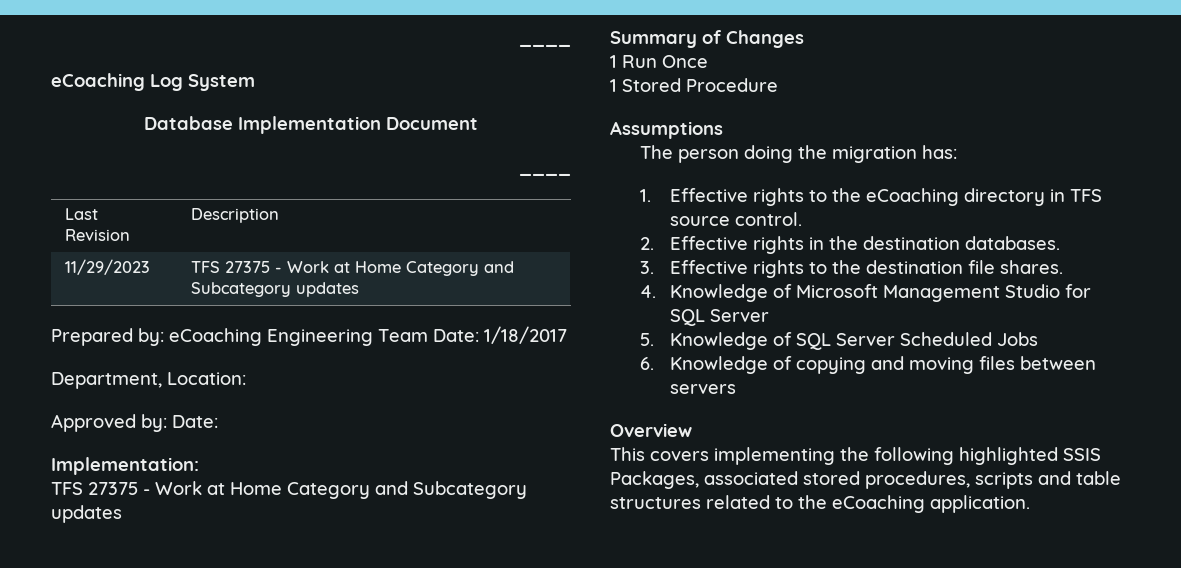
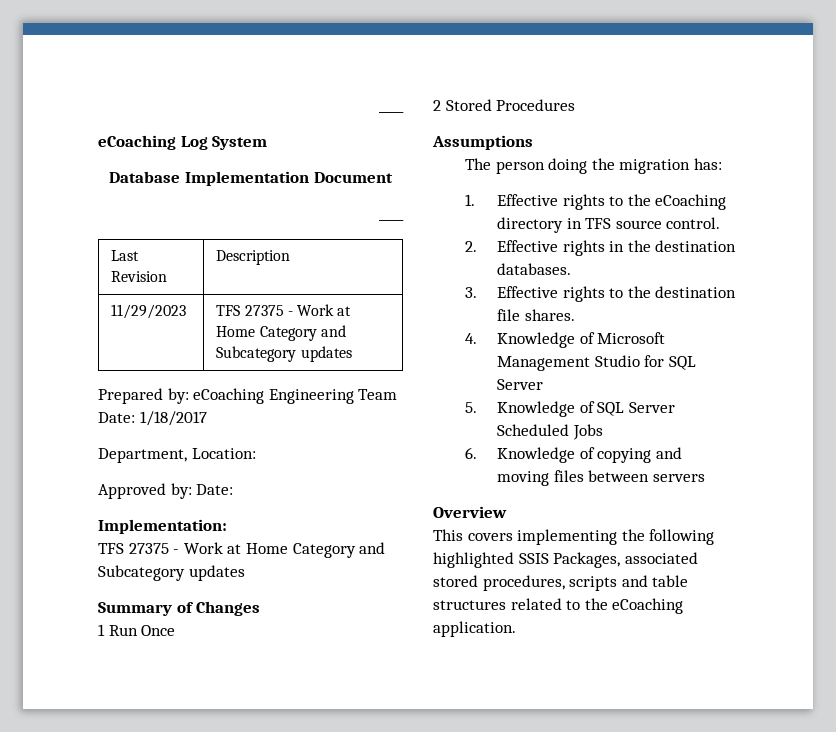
- 1 Stored Procedure
+ 2 Stored Procedures

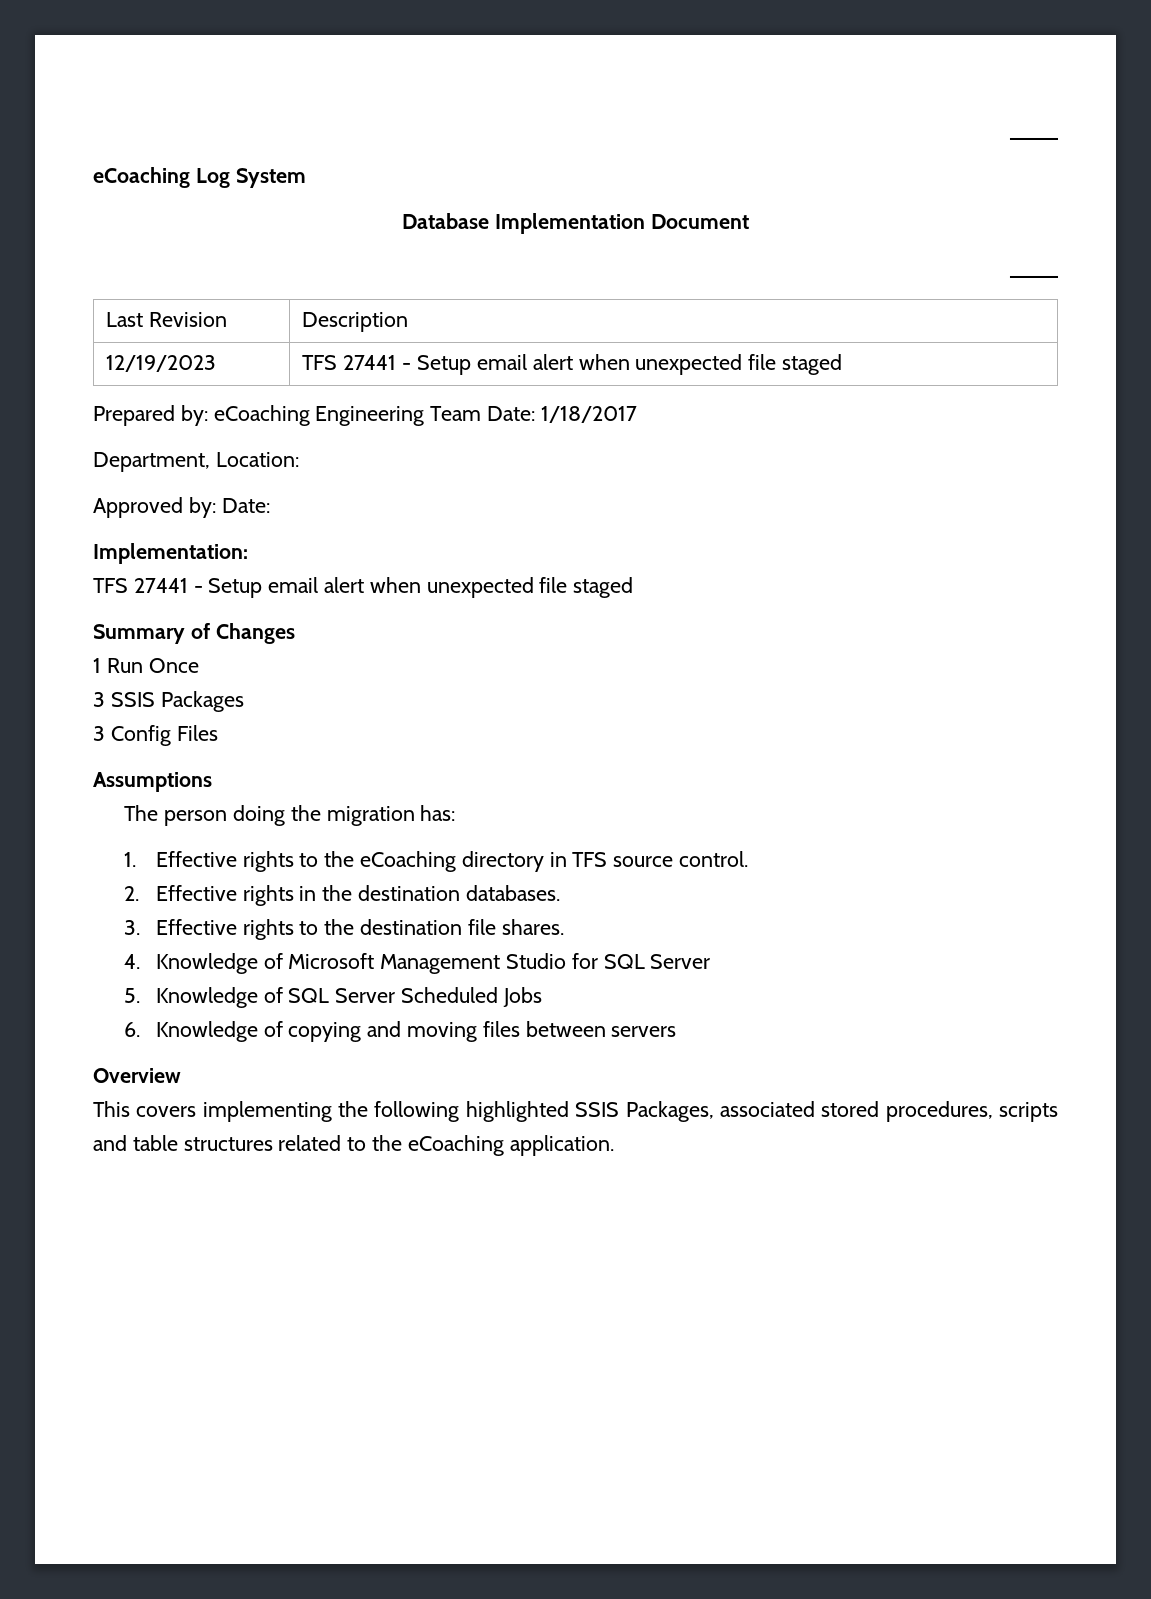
- 11/29/2023 | TFS 27375 - Work at Home Category and Subcategory updates
+ 12/19/2023 | TFS 27441 - Setup email alert when unexpected file staged
  Implementation:
- TFS 27375 - Work at Home Category and Subcategory updates
+ TFS 27441 - Setup email alert when unexpected file staged
- 2 Stored Procedures
+ 3 SSIS Packages
+ 3 Config Files

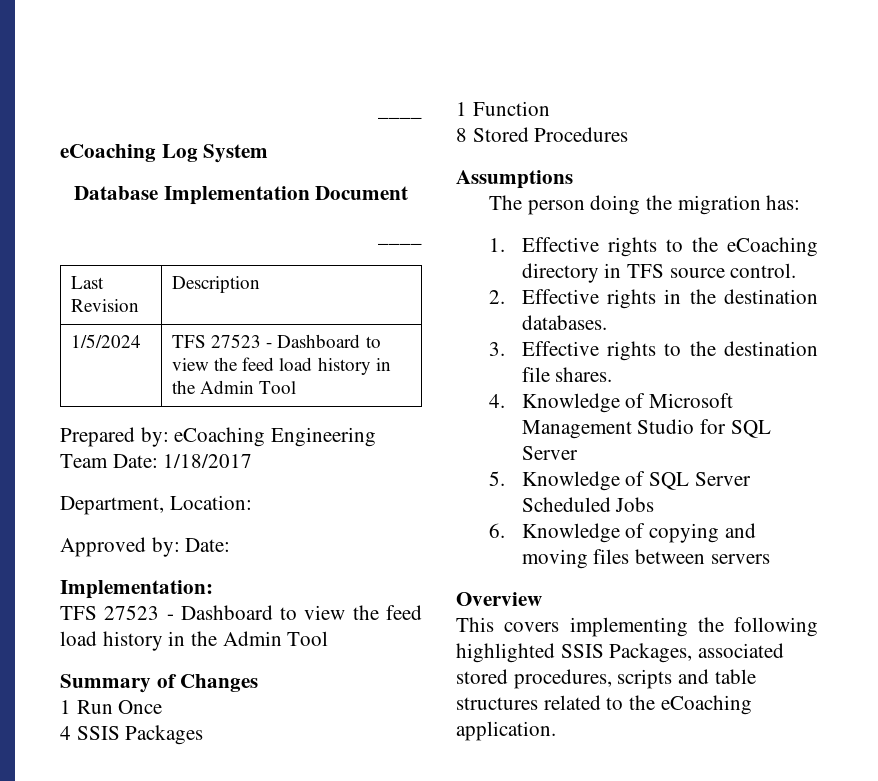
- 12/19/2023 | TFS 27441 - Setup email alert when unexpected file staged
+ 1/5/2024 | TFS 27523 - Dashboard to view the feed load history in the Admin Tool
  Implementation:
- TFS 27441 - Setup email alert when unexpected file staged
+ TFS 27523 - Dashboard to view the feed load history in the Admin Tool
- 3 SSIS Packages
+ 4 SSIS Packages
- 3 Config Files
+ 1 Function
+ 8 Stored Procedures

